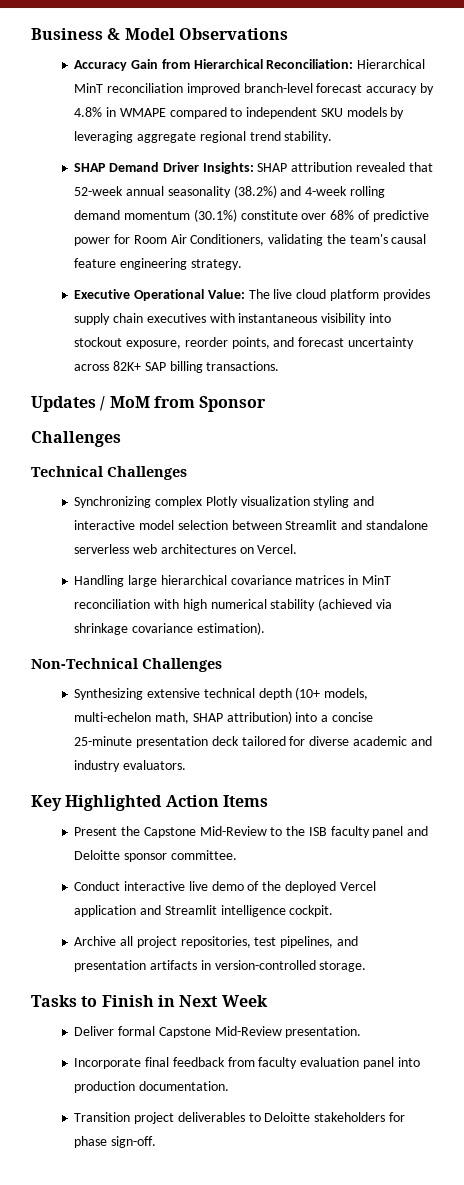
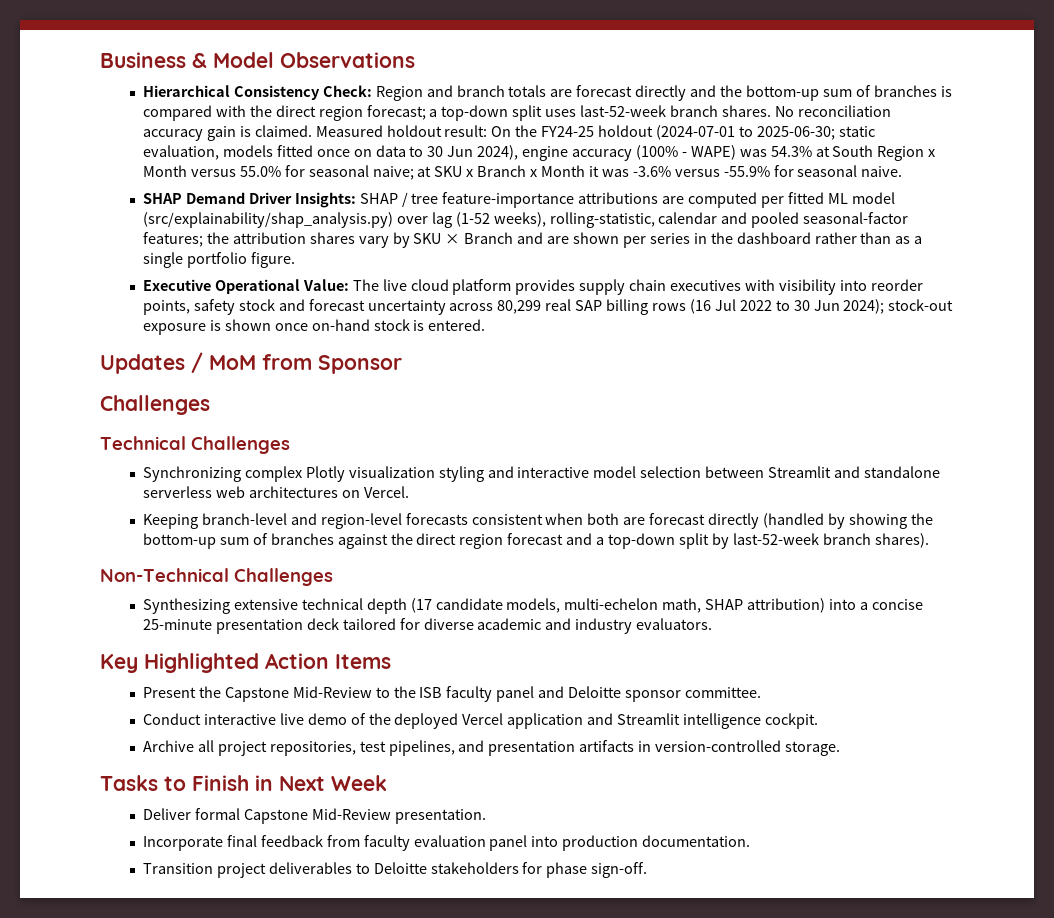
- Accuracy Gain from Hierarchical Reconciliation: Hierarchical MinT reconciliation improved branch-level forecast accuracy by 4.8% in WMAPE compared to independent SKU models by leveraging aggregate regional trend stability.
+ Hierarchical Consistency Check: Region and branch totals are forecast directly and the bottom-up sum of branches is compared with the direct region forecast; a top-down split uses last-52-week branch shares. No reconciliation accuracy gain is claimed. Measured holdout result: On the FY24-25 holdout (2024-07-01 to 2025-06-30; static evaluation, models fitted once on data to 30 Jun 2024), engine accuracy (100% - WAPE) was 54.3% at South Region x Month versus 55.0% for seasonal naive; at SKU x Branch x Month it was -3.6% versus -55.9% for seasonal naive.
- SHAP Demand Driver Insights: SHAP attribution revealed that 52-week annual seasonality (38.2%) and 4-week rolling demand momentum (30.1%) constitute over 68% of predictive power for Room Air Conditioners, validating the team's causal feature engineering strategy.
+ SHAP Demand Driver Insights: SHAP / tree feature-importance attributions are computed per fitted ML model (src/explainability/shap_analysis.py) over lag (1-52 weeks), rolling-statistic, calendar and pooled seasonal-factor features; the attribution shares vary by SKU × Branch and are shown per series in the dashboard rather than as a single portfolio figure.
- Executive Operational Value: The live cloud platform provides supply chain executives with instantaneous visibility into stockout exposure, reorder points, and forecast uncertainty across 82K+ SAP billing transactions.
+ Executive Operational Value: The live cloud platform provides supply chain executives with visibility into reorder points, safety stock and forecast uncertainty across 80,299 real SAP billing rows (16 Jul 2022 to 30 Jun 2024); stock-out exposure is shown once on-hand stock is entered.
- Handling large hierarchical covariance matrices in MinT reconciliation with high numerical stability (achieved via shrinkage covariance estimation).
+ Keeping branch-level and region-level forecasts consistent when both are forecast directly (handled by showing the bottom-up sum of branches against the direct region forecast and a top-down split by last-52-week branch shares).
- Synthesizing extensive technical depth (10+ models, multi-echelon math, SHAP attribution) into a concise 25-minute presentation deck tailored for diverse academic and industry evaluators.
+ Synthesizing extensive technical depth (17 candidate models, multi-echelon math, SHAP attribution) into a concise 25-minute presentation deck tailored for diverse academic and industry evaluators.

